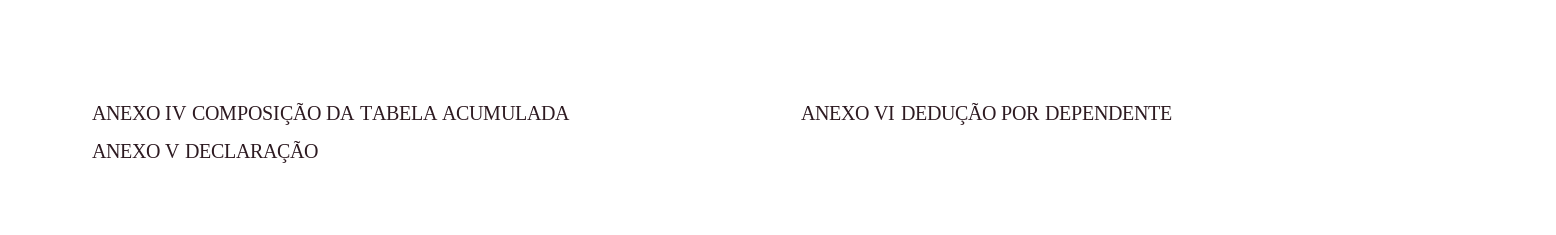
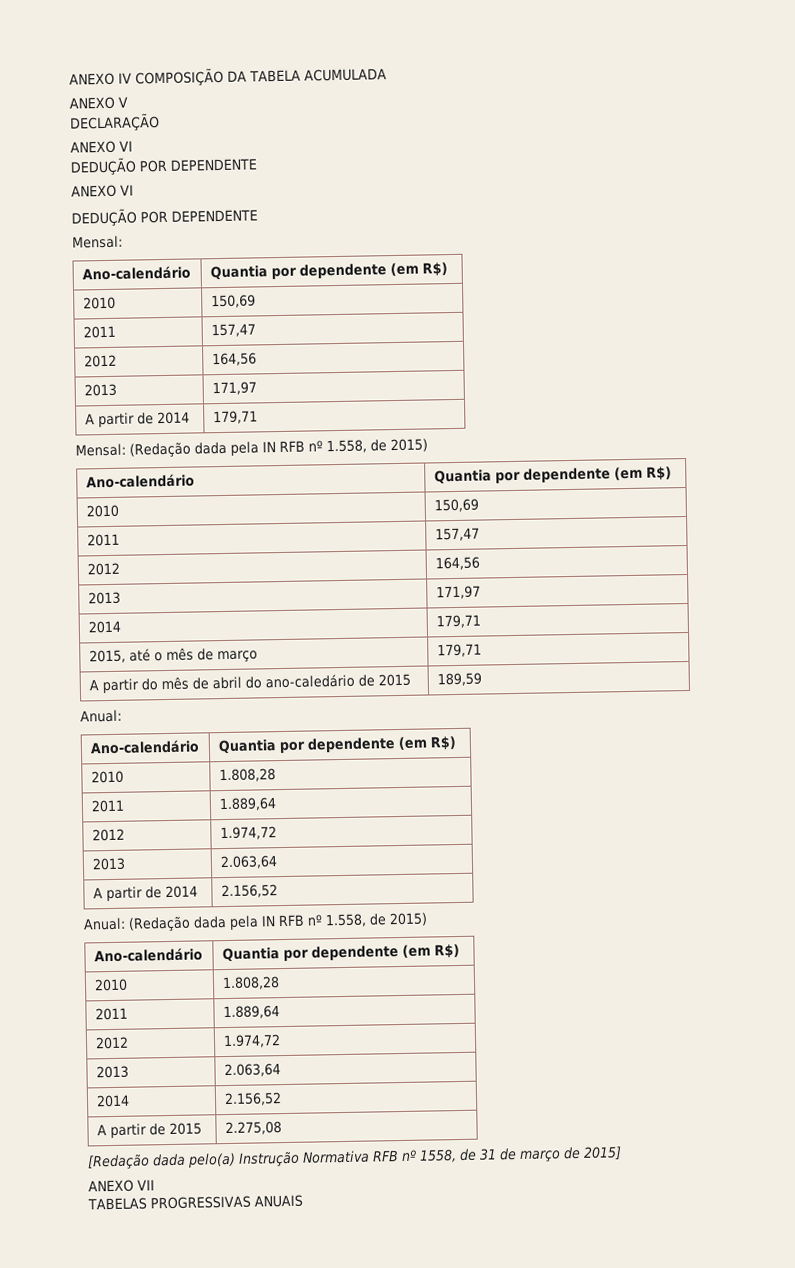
- ANEXO V DECLARAÇÃO
- ANEXO VI DEDUÇÃO POR DEPENDENTE
+ ANEXO V
+ DECLARAÇÃO
+ ANEXO VI
+ DEDUÇÃO POR DEPENDENTE
+ ANEXO VI
+ DEDUÇÃO POR DEPENDENTE
+ Mensal:
+ Ano-calendário | Quantia por dependente (em R$)
+ 2010 | 150,69
+ 2011 | 157,47
+ 2012 | 164,56
+ 2013 | 171,97
+ A partir de 2014 | 179,71
+ Mensal: (Redação dada pela IN RFB nº 1.558, de 2015)
+ Ano-calendário | Quantia por dependente (em R$)
+ 2010 | 150,69
+ 2011 | 157,47
+ 2012 | 164,56
+ 2013 | 171,97
+ 2014 | 179,71
+ 2015, até o mês de março | 179,71
+ A partir do mês de abril do ano-caledário de 2015 | 189,59
+ Anual:
+ Ano-calendário | Quantia por dependente (em R$)
+ 2010 | 1.808,28
+ 2011 | 1.889,64
+ 2012 | 1.974,72
+ 2013 | 2.063,64
+ A partir de 2014 | 2.156,52
+ Anual: (Redação dada pela IN RFB nº 1.558, de 2015)
+ Ano-calendário | Quantia por dependente (em R$)
+ 2010 | 1.808,28
+ 2011 | 1.889,64
+ 2012 | 1.974,72
+ 2013 | 2.063,64
+ 2014 | 2.156,52
+ A partir de 2015 | 2.275,08
+ [Redação dada pelo(a) Instrução Normativa RFB nº 1558, de 31 de março de 2015]
+ ANEXO VII
+ TABELAS PROGRESSIVAS ANUAIS

